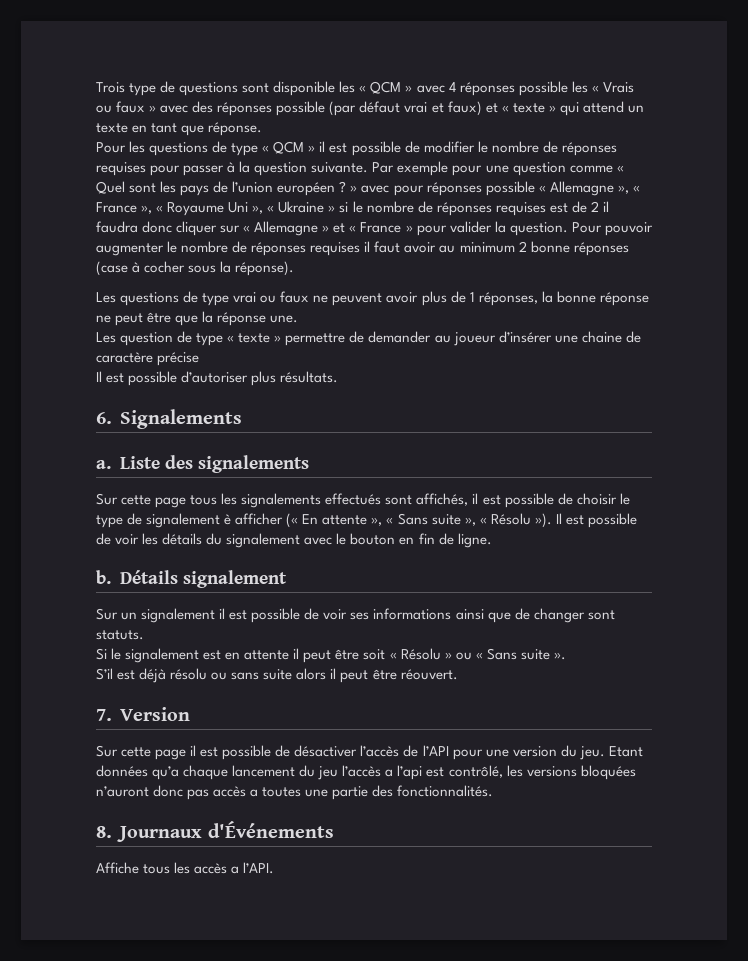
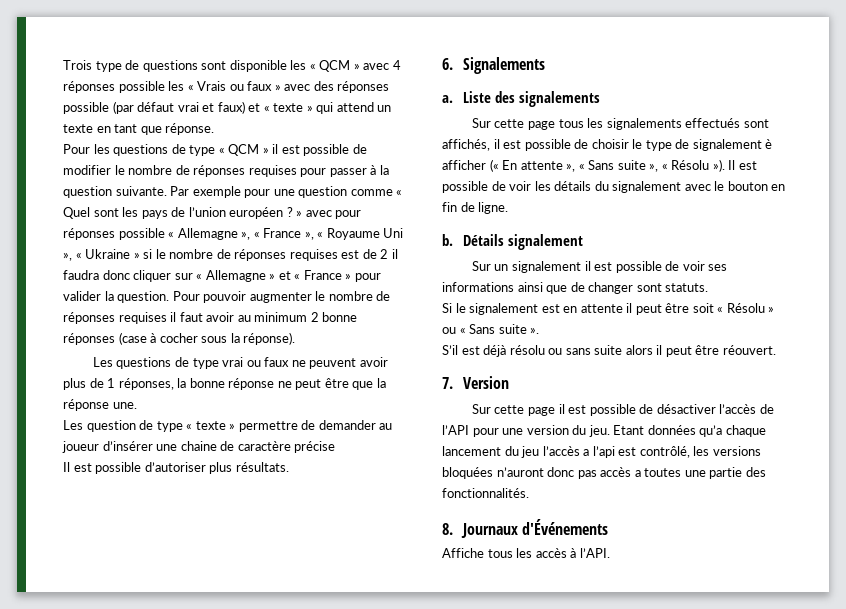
- Affiche tous les accès a l’API.
+ Affiche tous les accès à l’API.

